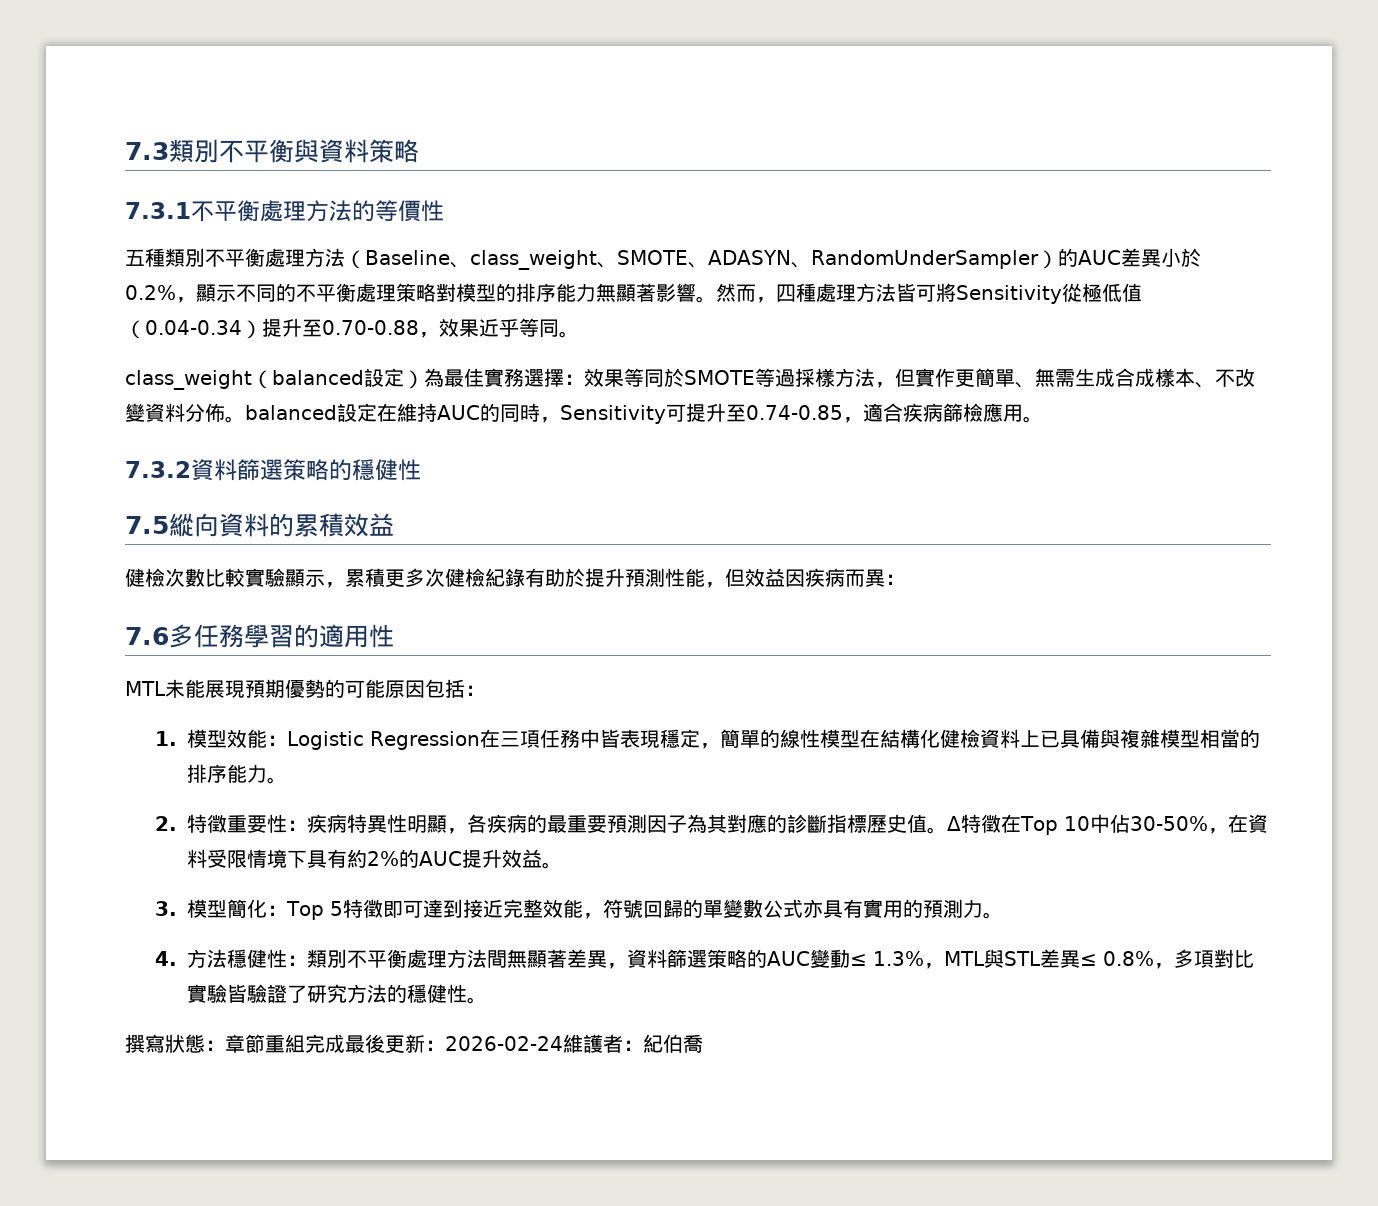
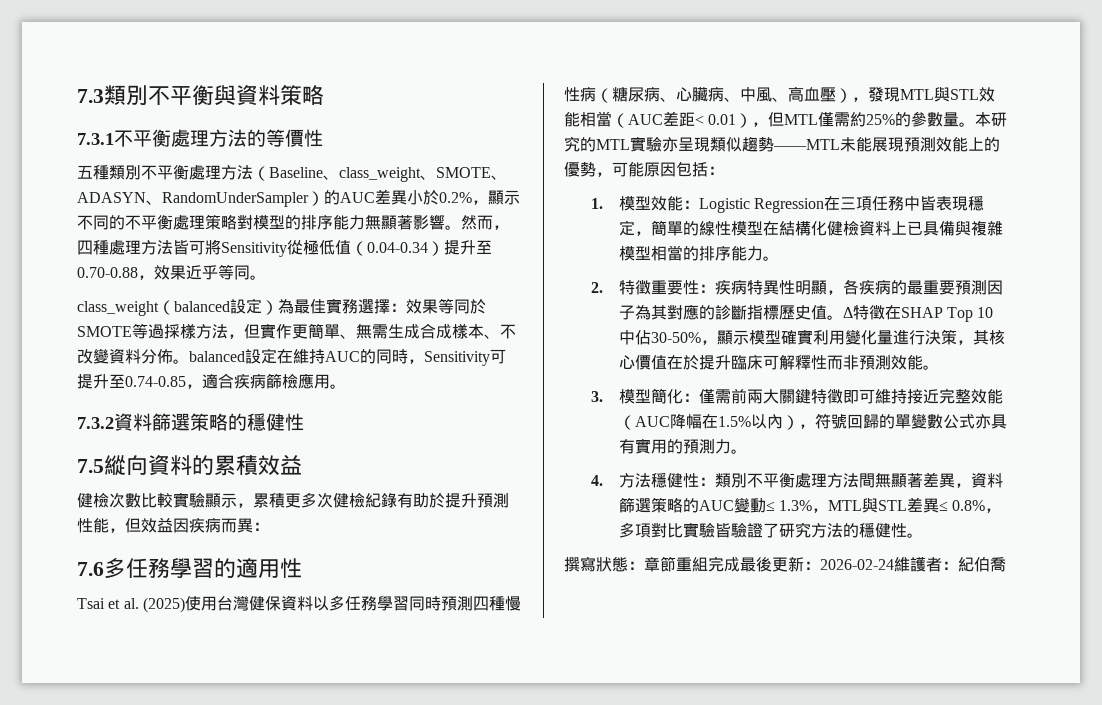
- MTL未能展現預期優勢的可能原因包括：
+ Tsai et al. (2025)使用台灣健保資料以多任務學習同時預測四種慢性病（糖尿病、心臟病、中風、高血壓），發現MTL與STL效能相當（AUC差距< 0.01），但MTL僅需約25%的參數量。本研究的MTL實驗亦呈現類似趨勢——MTL未能展現預測效能上的優勢，可能原因包括：
- Δ特徵在Top 10中佔30-50%，在資料受限情境下具有約2%的AUC提升效益。
+ Δ特徵在SHAP Top 10中佔30-50%，顯示模型確實利用變化量進行決策，其核心價值在於提升臨床可解釋性而非預測效能。
- 3.模型簡化：Top 5特徵即可達到接近完整效能，符號回歸的單變數公式亦具有實用的預測力。
+ 3.模型簡化：僅需前兩大關鍵特徵即可維持接近完整效能（AUC降幅在1.5%以內），符號回歸的單變數公式亦具有實用的預測力。

